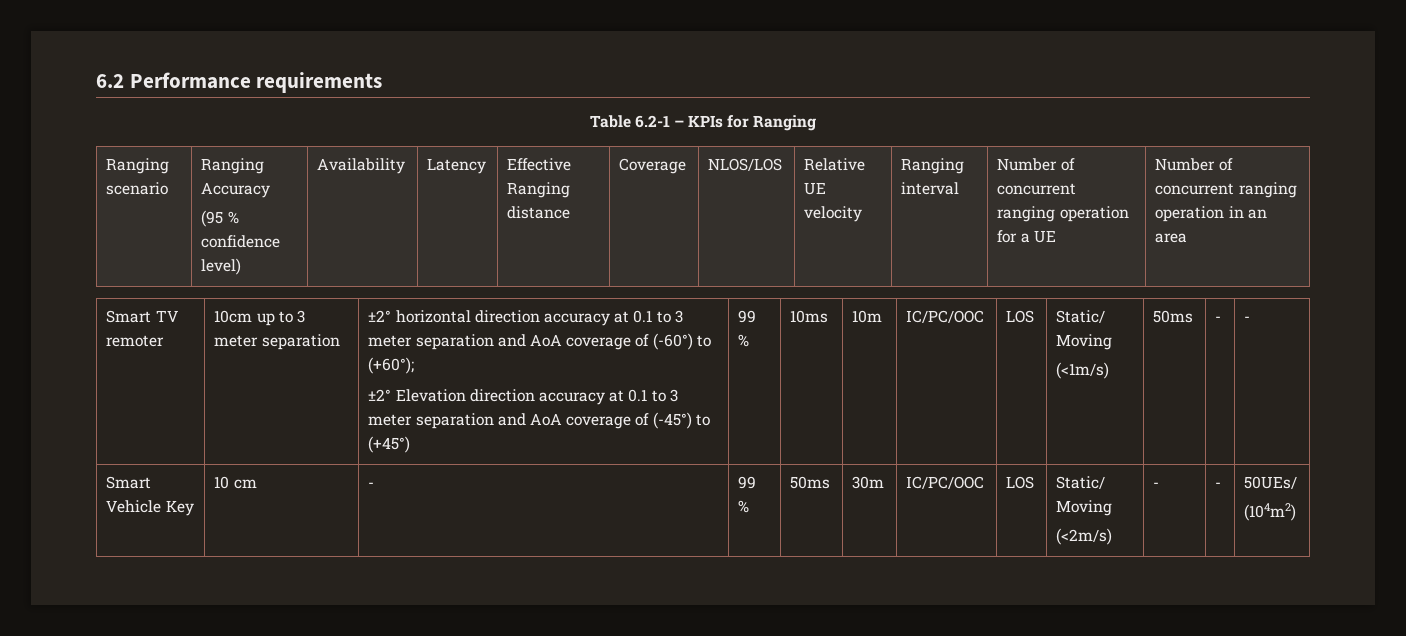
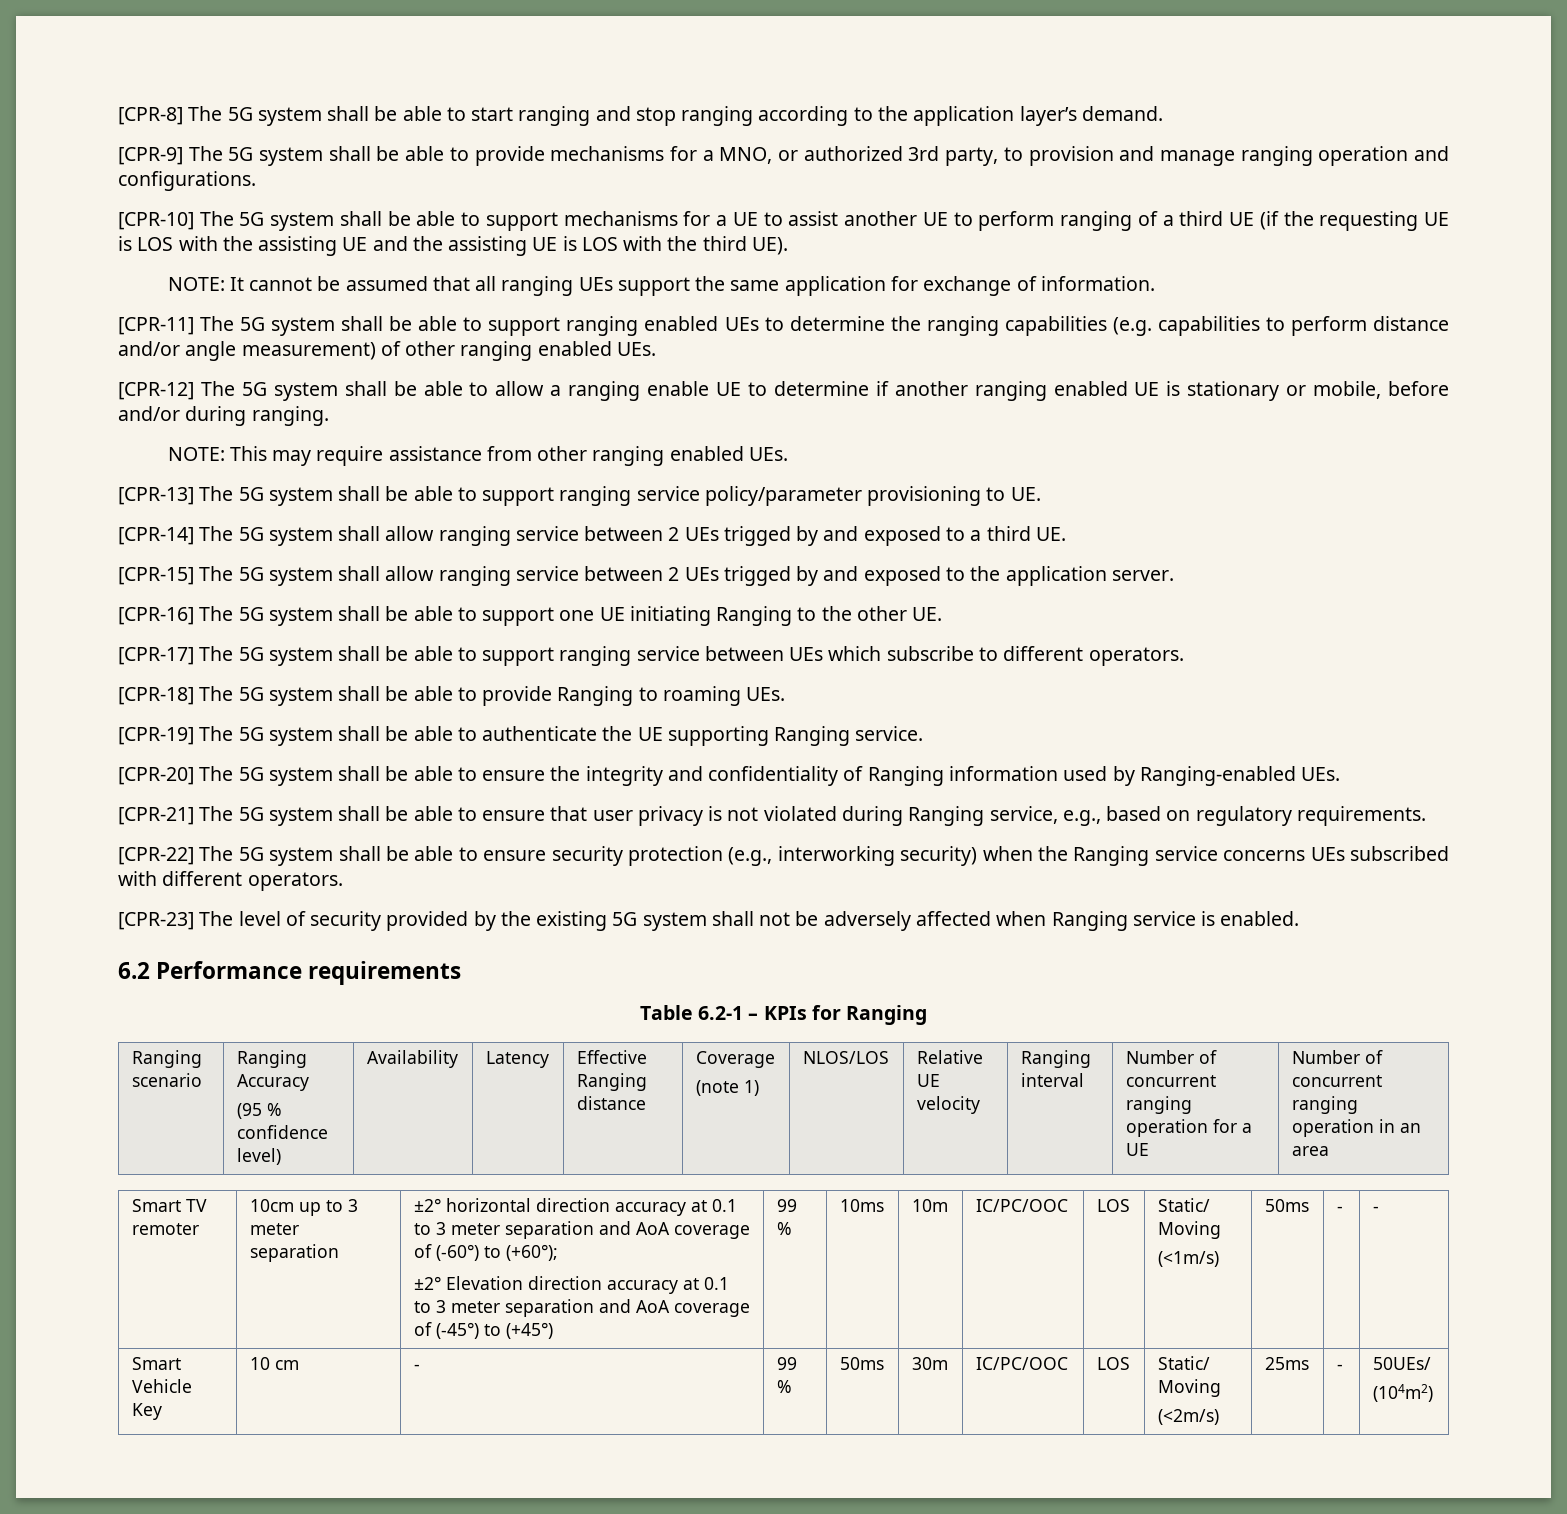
+ [CPR-8] The 5G system shall be able to start ranging and stop ranging according to the application layer’s demand.
+ [CPR-9] The 5G system shall be able to provide mechanisms for a MNO, or authorized 3rd party, to provision and manage ranging operation and configurations.
+ [CPR-10] The 5G system shall be able to support mechanisms for a UE to assist another UE to perform ranging of a third UE (if the requesting UE is LOS with the assisting UE and the assisting UE is LOS with the third UE).
+ NOTE: It cannot be assumed that all ranging UEs support the same application for exchange of information.
+ [CPR-11] The 5G system shall be able to support ranging enabled UEs to determine the ranging capabilities (e.g. capabilities to perform distance and/or angle measurement) of other ranging enabled UEs.
+ [CPR-12] The 5G system shall be able to allow a ranging enable UE to determine if another ranging enabled UE is stationary or mobile, before and/or during ranging.
+ NOTE: This may require assistance from other ranging enabled UEs.
+ [CPR-13] The 5G system shall be able to support ranging service policy/parameter provisioning to UE.
+ [CPR-14] The 5G system shall allow ranging service between 2 UEs trigged by and exposed to a third UE.
+ [CPR-15] The 5G system shall allow ranging service between 2 UEs trigged by and exposed to the application server.
+ [CPR-16] The 5G system shall be able to support one UE initiating Ranging to the other UE.
+ [CPR-17] The 5G system shall be able to support ranging service between UEs which subscribe to different operators.
+ [CPR-18] The 5G system shall be able to provide Ranging to roaming UEs.
+ [CPR-19] The 5G system shall be able to authenticate the UE supporting Ranging service.
+ [CPR-20] The 5G system shall be able to ensure the integrity and confidentiality of Ranging information used by Ranging-enabled UEs.
+ [CPR-21] The 5G system shall be able to ensure that user privacy is not violated during Ranging service, e.g., based on regulatory requirements.
+ [CPR-22] The 5G system shall be able to ensure security protection (e.g., interworking security) when the Ranging service concerns UEs subscribed with different operators.
+ [CPR-23] The level of security provided by the existing 5G system shall not be adversely affected when Ranging service is enabled.
  Ranging scenario | Ranging Accuracy
- (95 % confidence level) | Availability | Latency | Effective Ranging distance | Coverage | NLOS/LOS | Relative UE velocity | Ranging interval | Number of concurrent ranging operation for a UE | Number of concurrent ranging operation in an area
+ (95 % confidence level) | Availability | Latency | Effective Ranging distance | Coverage
+ (note 1) | NLOS/LOS | Relative UE velocity | Ranging interval | Number of concurrent ranging operation for a UE | Number of concurrent ranging operation in an area
  Smart Vehicle Key | 10 cm | - | 99 % | 50ms | 30m | IC/PC/OOC | LOS | Static/ Moving
- (<2m/s) | - | - | 50UEs/
+ (<2m/s) | 25ms | - | 50UEs/

